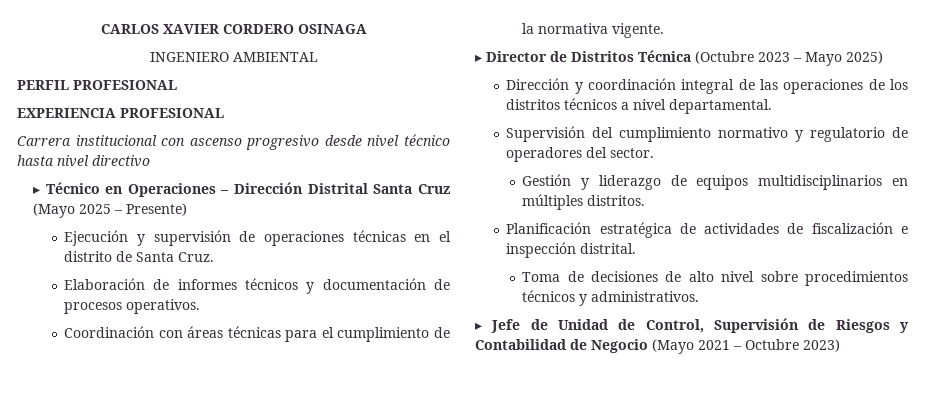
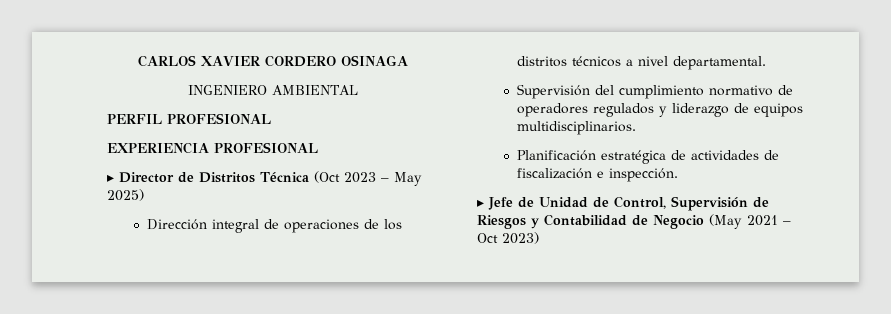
- Carrera institucional con ascenso progresivo desde nivel técnico hasta nivel directivo
- ▸ Técnico en Operaciones – Dirección Distrital Santa Cruz (Mayo 2025 – Presente)
- Ejecución y supervisión de operaciones técnicas en el distrito de Santa Cruz.
- Elaboración de informes técnicos y documentación de procesos operativos.
- Coordinación con áreas técnicas para el cumplimiento de la normativa vigente.
- ▸ Director de Distritos Técnica (Octubre 2023 – Mayo 2025)
+ ▸ Director de Distritos Técnica (Oct 2023 – May 2025)
- Dirección y coordinación integral de las operaciones de los distritos técnicos a nivel departamental.
+ Dirección integral de operaciones de los distritos técnicos a nivel departamental.
- Supervisión del cumplimiento normativo y regulatorio de operadores del sector.
- Gestión y liderazgo de equipos multidisciplinarios en múltiples distritos.
+ Supervisión del cumplimiento normativo de operadores regulados y liderazgo de equipos multidisciplinarios.
- Planificación estratégica de actividades de fiscalización e inspección distrital.
- Toma de decisiones de alto nivel sobre procedimientos técnicos y administrativos.
+ Planificación estratégica de actividades de fiscalización e inspección.
- ▸ Jefe de Unidad de Control, Supervisión de Riesgos y Contabilidad de Negocio (Mayo 2021 – Octubre 2023)
+ ▸ Jefe de Unidad de Control, Supervisión de Riesgos y Contabilidad de Negocio (May 2021 – Oct 2023)

